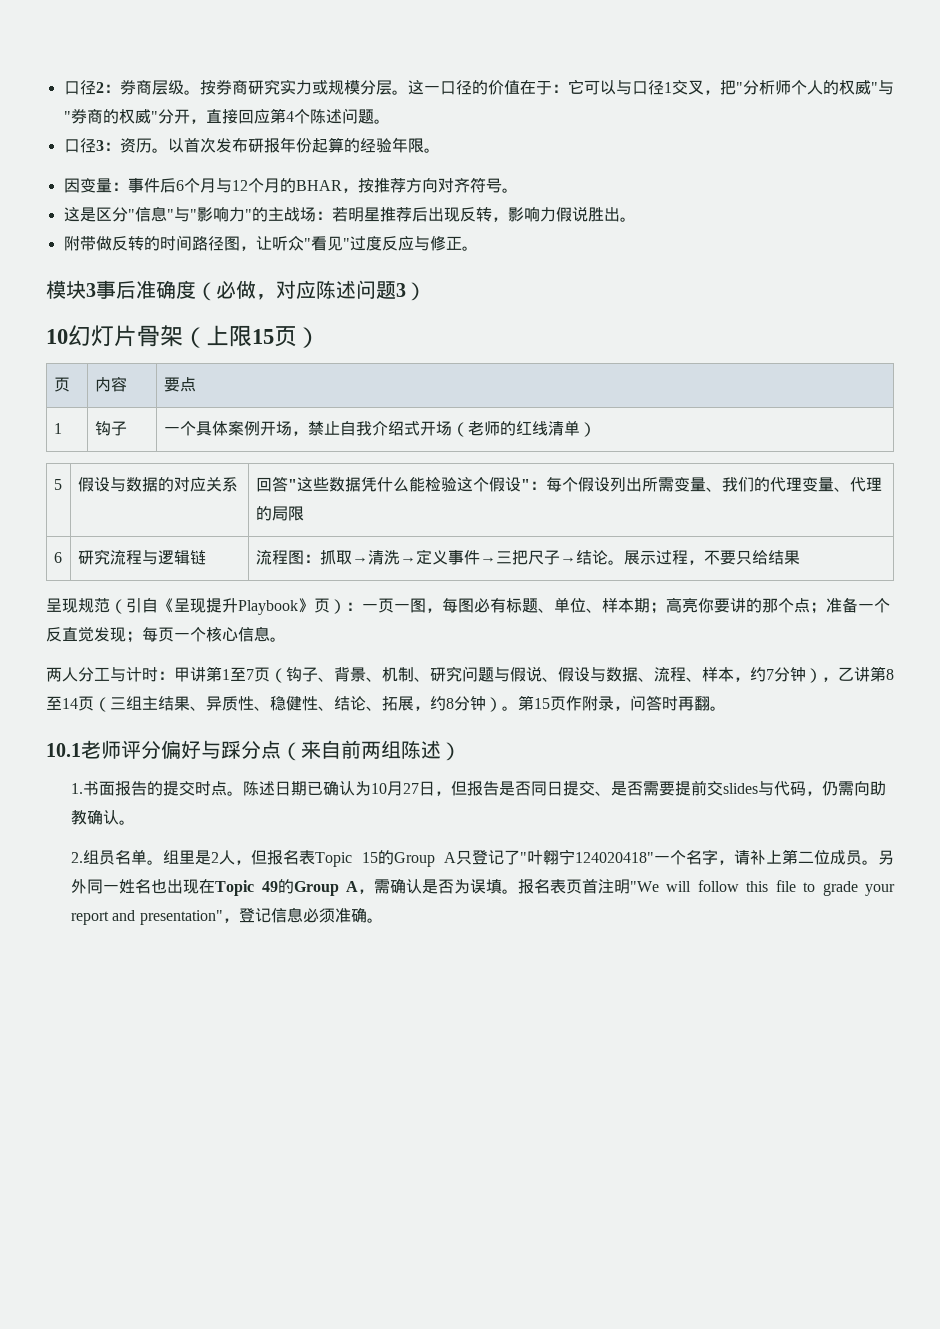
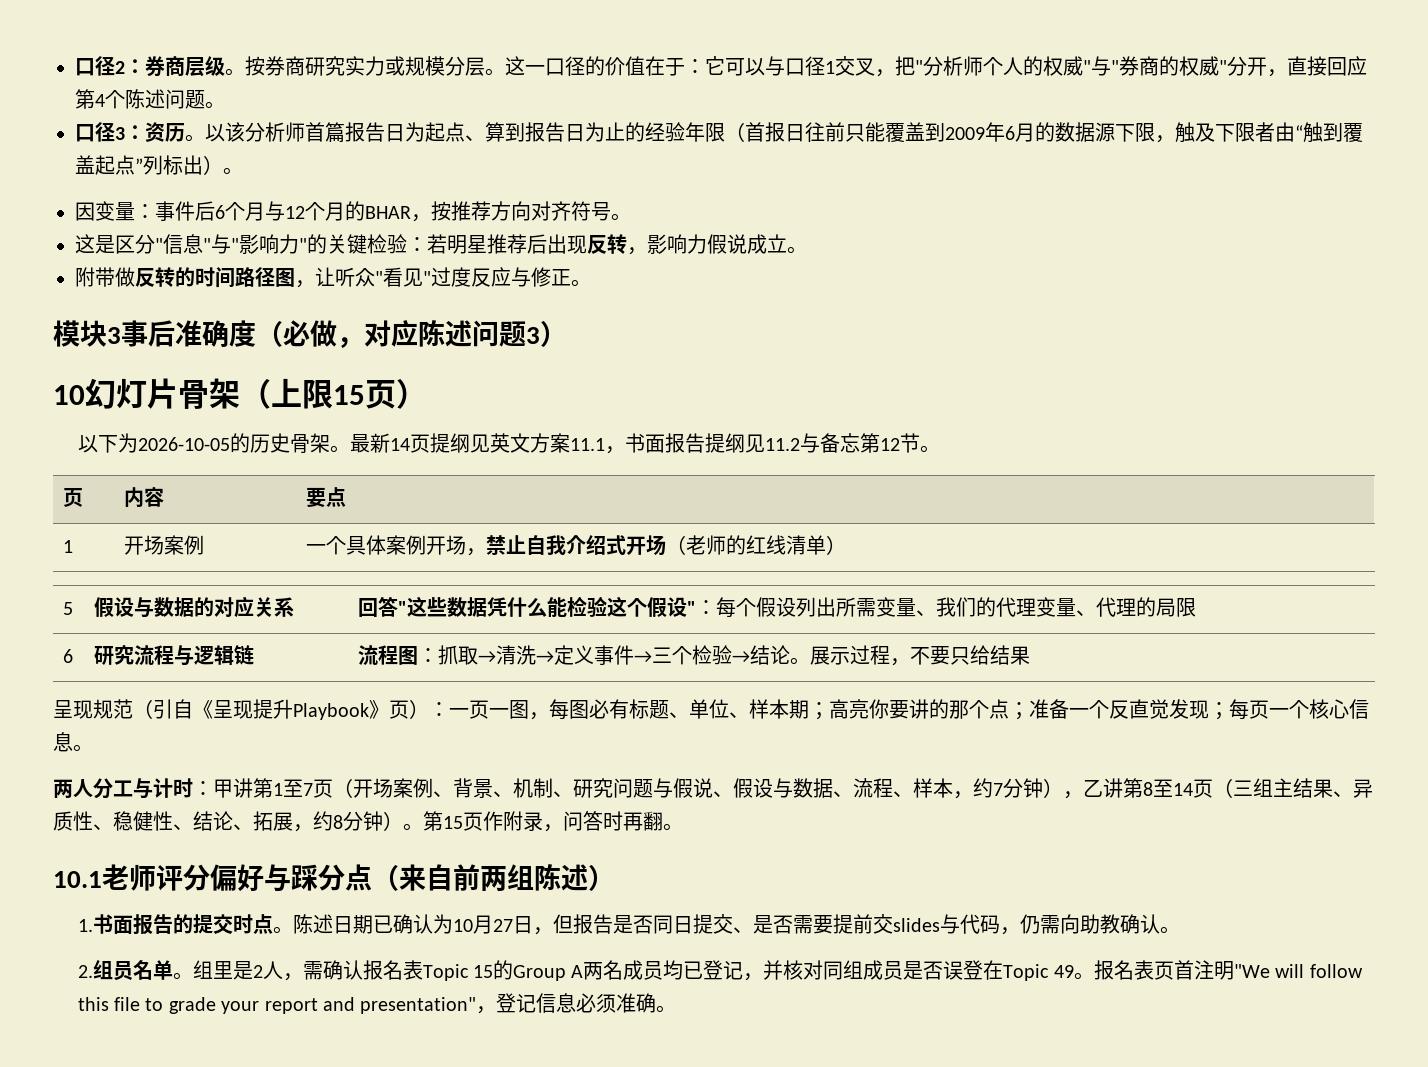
- 以首次发布研报年份起算的经验年限。
+ 以该分析师首篇报告日为起点、算到报告日为止的经验年限（首报日往前只能覆盖到2009年6月的数据源下限，触及下限者由“触到覆盖起点”列标出）。
- 这是区分"信息"与"影响力"的主战场：若明星推荐后出现反转，影响力假说胜出。
+ 这是区分"信息"与"影响力"的关键检验：若明星推荐后出现反转，影响力假说成立。
+ 以下为2026-10-05的历史骨架。最新14页提纲见英文方案11.1，书面报告提纲见11.2与备忘第12节。
- 1 | 钩子 | 一个具体案例开场，禁止自我介绍式开场（老师的红线清单）
+ 1 | 开场案例 | 一个具体案例开场，禁止自我介绍式开场（老师的红线清单）
- 6 | 研究流程与逻辑链 | 流程图：抓取→清洗→定义事件→三把尺子→结论。展示过程，不要只给结果
+ 6 | 研究流程与逻辑链 | 流程图：抓取→清洗→定义事件→三个检验→结论。展示过程，不要只给结果
- 两人分工与计时：甲讲第1至7页（钩子、背景、机制、研究问题与假说、假设与数据、流程、样本，约7分钟），乙讲第8至14页（三组主结果、异质性、稳健性、结论、拓展，约8分钟）。
+ 两人分工与计时：甲讲第1至7页（开场案例、背景、机制、研究问题与假说、假设与数据、流程、样本，约7分钟），乙讲第8至14页（三组主结果、异质性、稳健性、结论、拓展，约8分钟）。
- 组里是2人，但报名表Topic 15的Group A只登记了"叶翱宁124020418"一个名字，请补上第二位成员。另外同一姓名也出现在Topic 49的Group A，需确认是否为误填。
+ 组里是2人，需确认报名表Topic 15的Group A两名成员均已登记，并核对同组成员是否误登在Topic 49。

